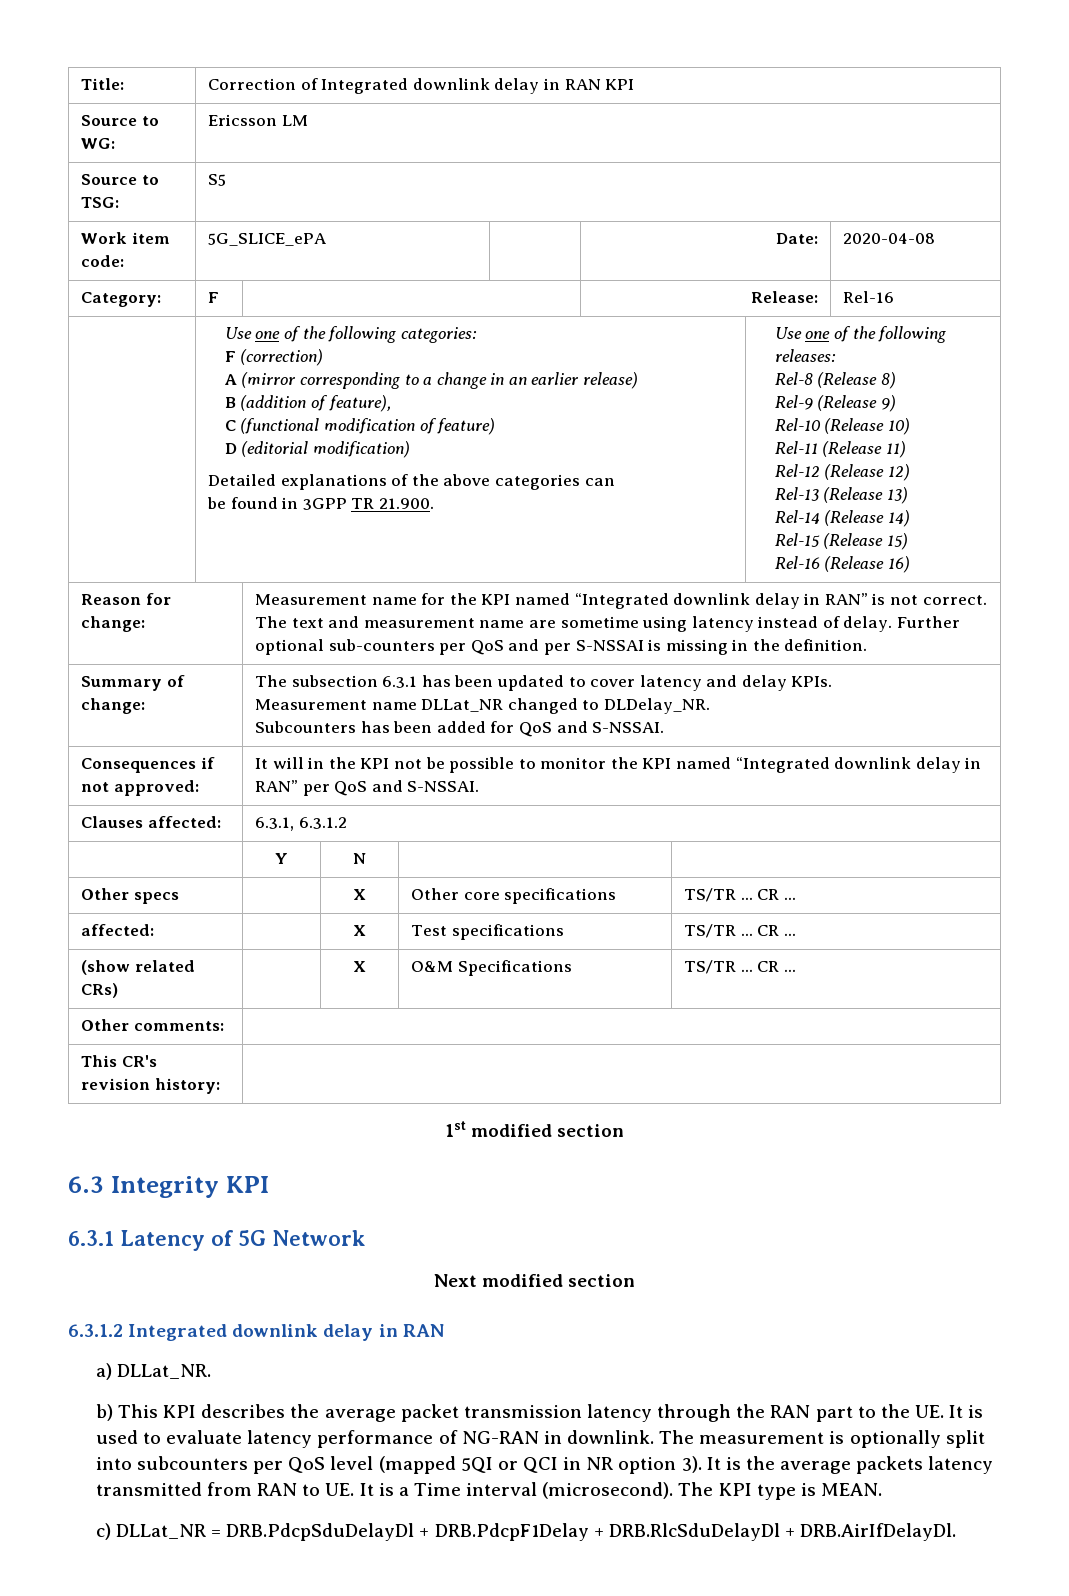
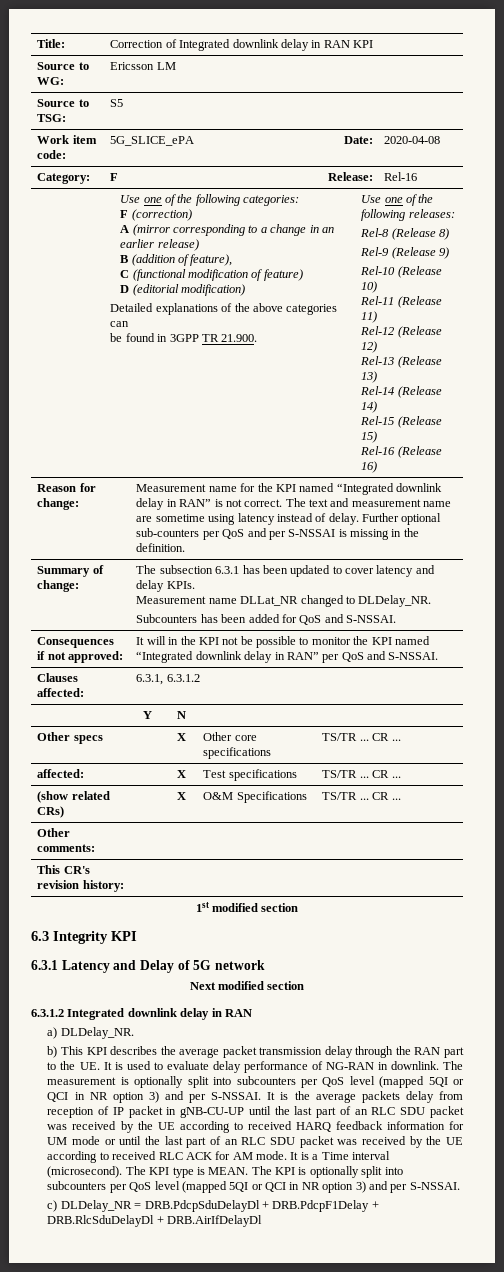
- 6.3.1 Latency of 5G Network
+ 6.3.1 Latency and Delay of 5G network
- a) DLLat_NR.
+ a) DLDelay_NR.
- b) This KPI describes the average packet transmission latency through the RAN part to the UE. It is used to evaluate latency performance of NG-RAN in downlink.
+ b) This KPI describes the average packet transmission delay through the RAN part to the UE. It is used to evaluate delay performance of NG-RAN in downlink.
- The measurement is optionally split into subcounters per QoS level (mapped 5QI or QCI in NR option 3).
+ The measurement is optionally split into subcounters per QoS level (mapped 5QI or QCI in NR option 3) and per S-NSSAI.
- It is the average packets latency transmitted from RAN to UE. It is a Time interval (microsecond).
+ It is the average packets delay from reception of IP packet in gNB-CU-UP until the last part of an RLC SDU packet was received by the UE according to received HARQ feedback information for UM mode or until the last part of an RLC SDU packet was received by the UE according to received RLC ACK for AM mode. It is a Time interval (microsecond).
+ The KPI is optionally split into subcounters per QoS level (mapped 5QI or QCI in NR option 3) and per S-NSSAI.
- c) DLLat_NR = DRB.PdcpSduDelayDl + DRB.PdcpF1Delay + DRB.RlcSduDelayDl + DRB.AirIfDelayDl.
+ c) DLDelay_NR = DRB.PdcpSduDelayDl + DRB.PdcpF1Delay + DRB.RlcSduDelayDl + DRB.AirIfDelayDl

